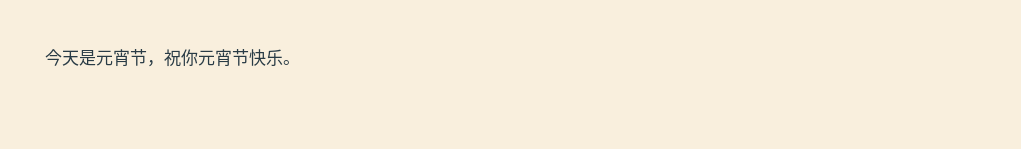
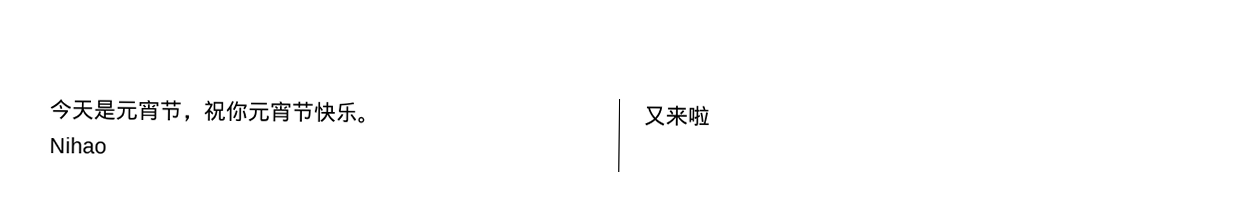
+ Nihao
+ 又来啦

